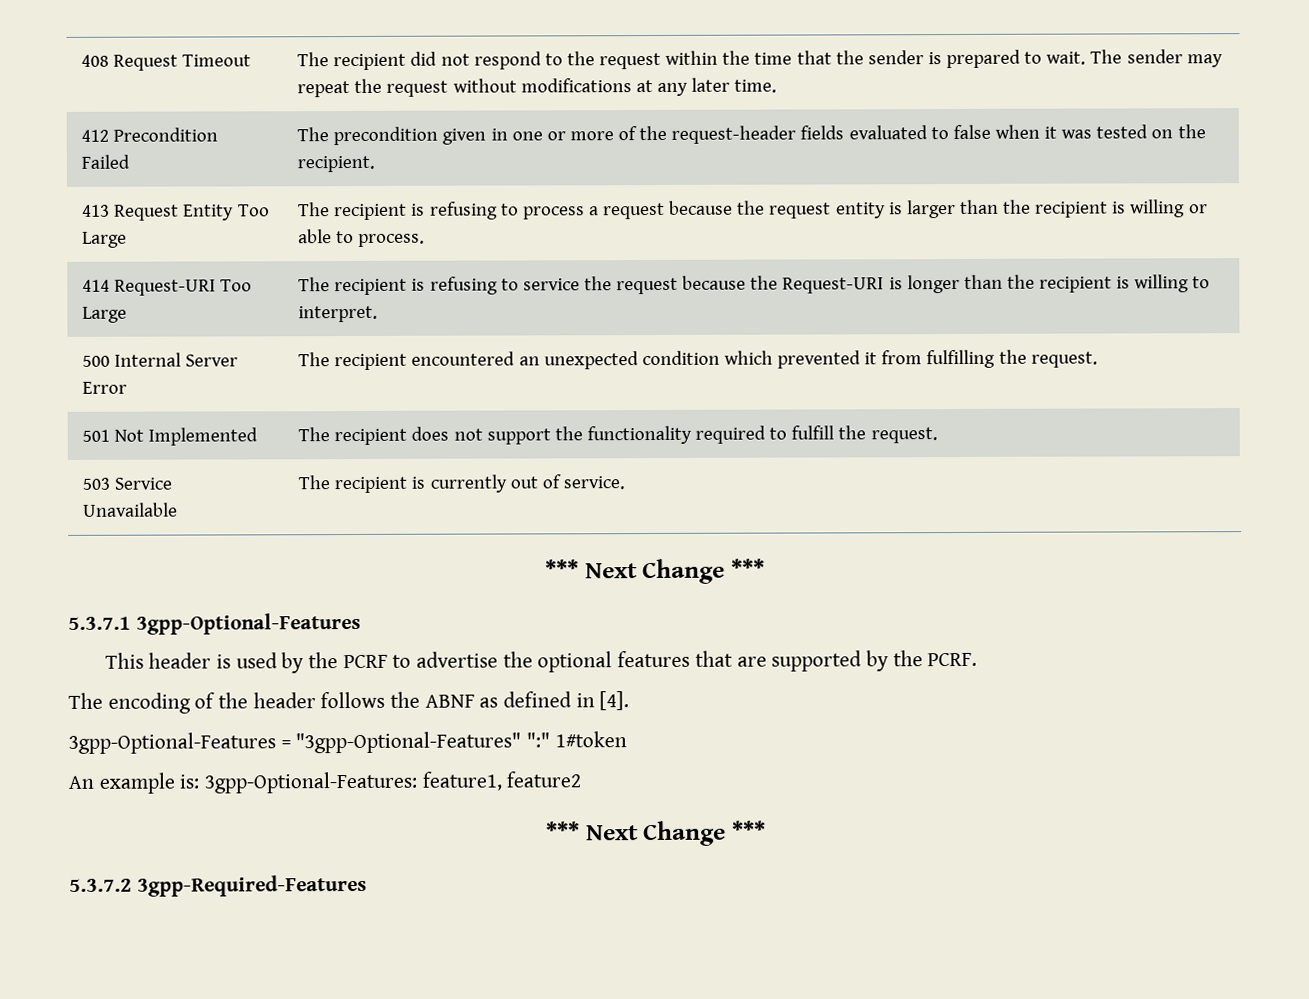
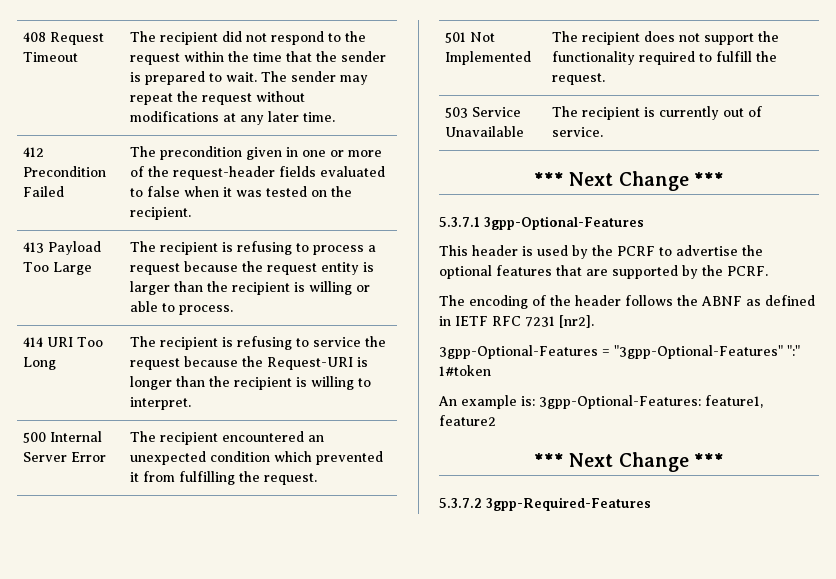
- 413 Request Entity Too Large | The recipient is refusing to process a request because the request entity is larger than the recipient is willing or able to process.
+ 413 Payload Too Large | The recipient is refusing to process a request because the request entity is larger than the recipient is willing or able to process.
- 414 Request-URI Too Large | The recipient is refusing to service the request because the Request-URI is longer than the recipient is willing to interpret.
+ 414 URI Too Long | The recipient is refusing to service the request because the Request-URI is longer than the recipient is willing to interpret.
- The encoding of the header follows the ABNF as defined in [4].
+ The encoding of the header follows the ABNF as defined in IETF RFC 7231 [nr2].

